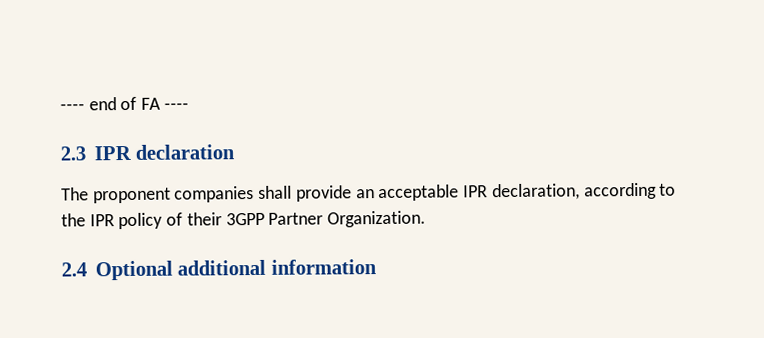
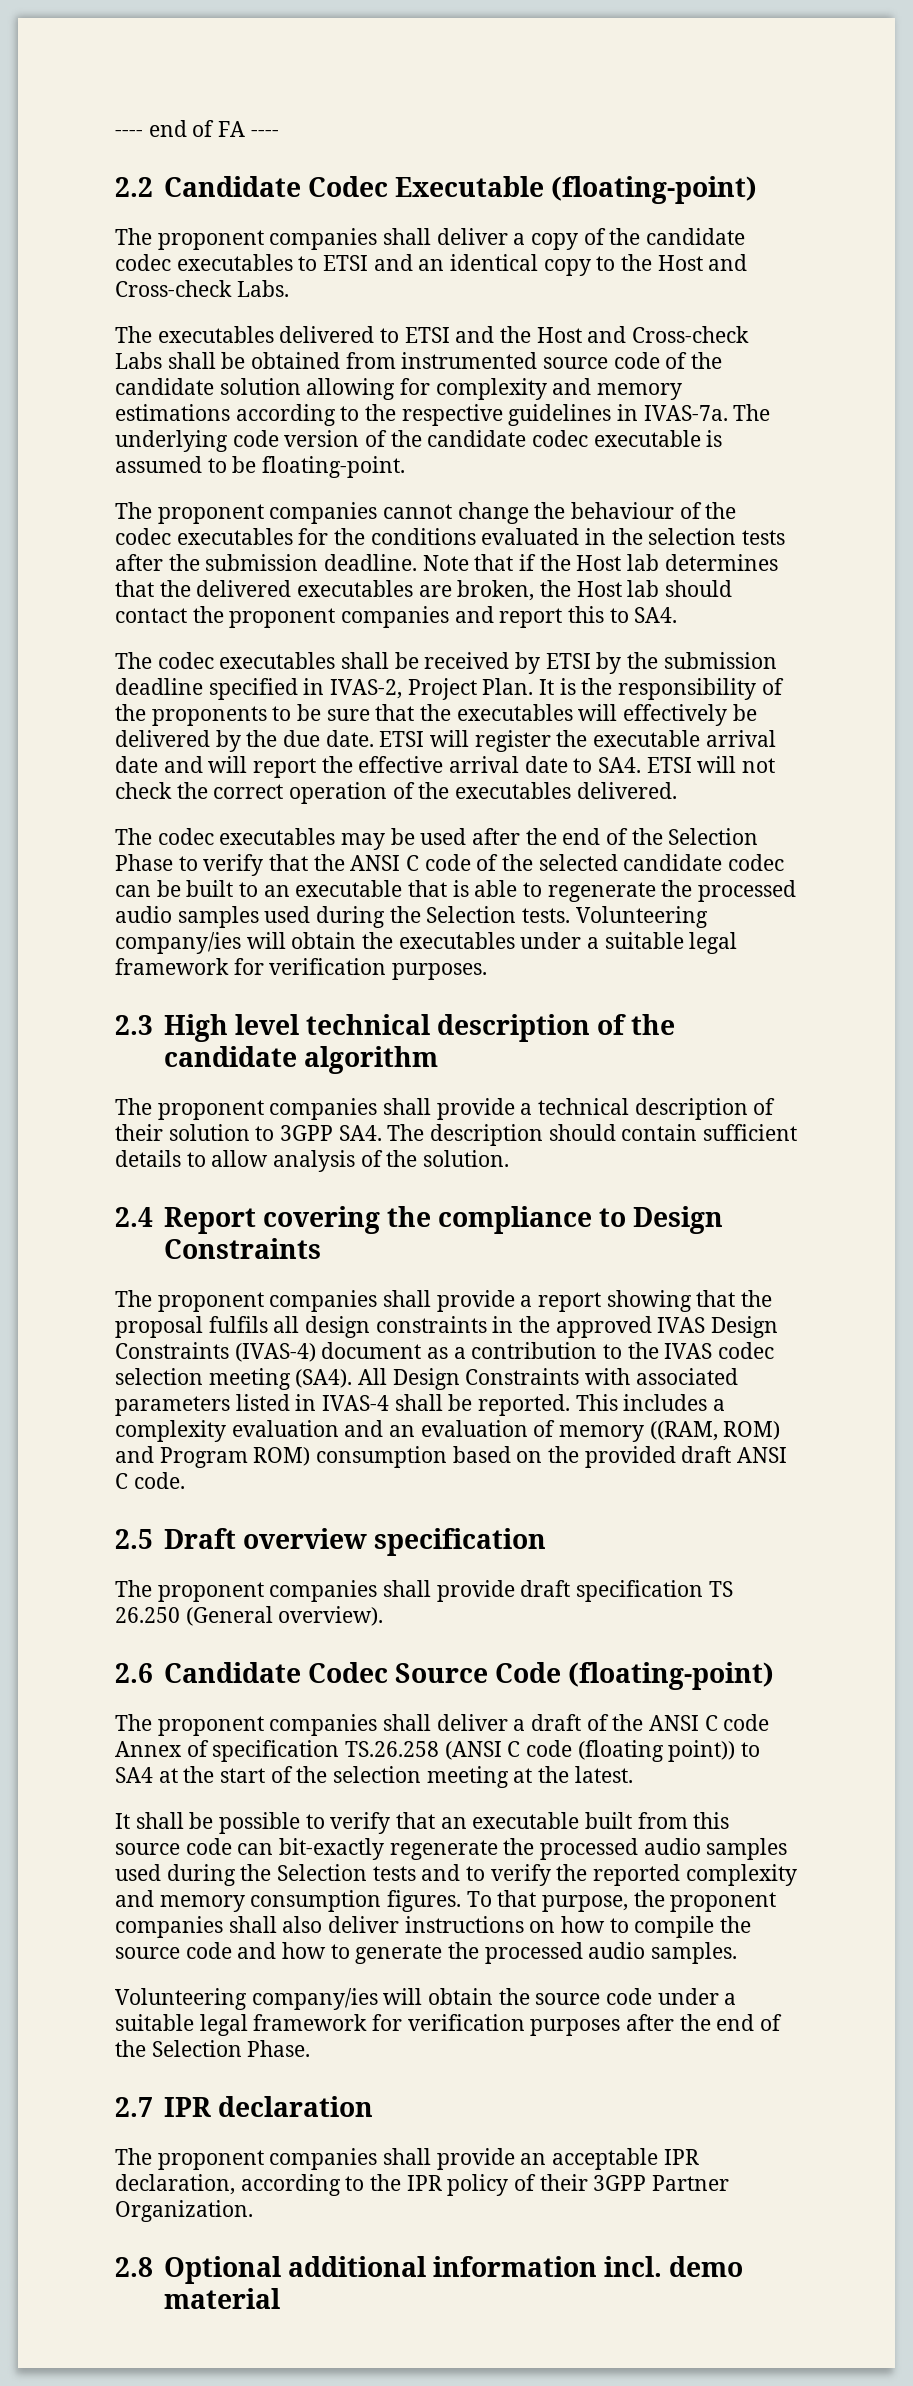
- 2.3 IPR declaration
+ 2.2 Candidate Codec Executable (floating-point)
+ The proponent companies shall deliver a copy of the candidate codec executables to ETSI and an identical copy to the Host and Cross-check Labs.
+ The executables delivered to ETSI and the Host and Cross-check Labs shall be obtained from instrumented source code of the candidate solution allowing for complexity and memory estimations according to the respective guidelines in IVAS-7a. The underlying code version of the candidate codec executable is assumed to be floating-point.
+ The proponent companies cannot change the behaviour of the codec executables for the conditions evaluated in the selection tests after the submission deadline. Note that if the Host lab determines that the delivered executables are broken, the Host lab should contact the proponent companies and report this to SA4.
+ The codec executables shall be received by ETSI by the submission deadline specified in IVAS-2, Project Plan. It is the responsibility of the proponents to be sure that the executables will effectively be delivered by the due date. ETSI will register the executable arrival date and will report the effective arrival date to SA4. ETSI will not check the correct operation of the executables delivered.
+ The codec executables may be used after the end of the Selection Phase to verify that the ANSI C code of the selected candidate codec can be built to an executable that is able to regenerate the processed audio samples used during the Selection tests. Volunteering company/ies will obtain the executables under a suitable legal framework for verification purposes.
+ 2.3 High level technical description of the candidate algorithm
+ The proponent companies shall provide a technical description of their solution to 3GPP SA4. The description should contain sufficient details to allow analysis of the solution.
+ 2.4 Report covering the compliance to Design Constraints
+ The proponent companies shall provide a report showing that the proposal fulfils all design constraints in the approved IVAS Design Constraints (IVAS-4) document as a contribution to the IVAS codec selection meeting (SA4). All Design Constraints with associated parameters listed in IVAS-4 shall be reported. This includes a complexity evaluation and an evaluation of memory ((RAM, ROM) and Program ROM) consumption based on the provided draft ANSI C code.
+ 2.5 Draft overview specification
+ The proponent companies shall provide draft specification TS 26.250 (General overview).
+ 2.6 Candidate Codec Source Code (floating-point)
+ The proponent companies shall deliver a draft of the ANSI C code Annex of specification TS.26.258 (ANSI C code (floating point)) to SA4 at the start of the selection meeting at the latest.
+ It shall be possible to verify that an executable built from this source code can bit-exactly regenerate the processed audio samples used during the Selection tests and to verify the reported complexity and memory consumption figures. To that purpose, the proponent companies shall also deliver instructions on how to compile the source code and how to generate the processed audio samples.
+ Volunteering company/ies will obtain the source code under a suitable legal framework for verification purposes after the end of the Selection Phase.
+ 2.7 IPR declaration
- 2.4 Optional additional information
+ 2.8 Optional additional information incl. demo material

